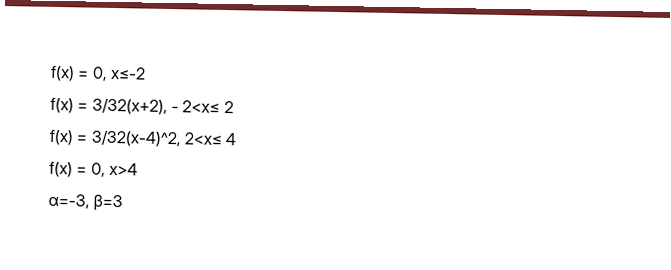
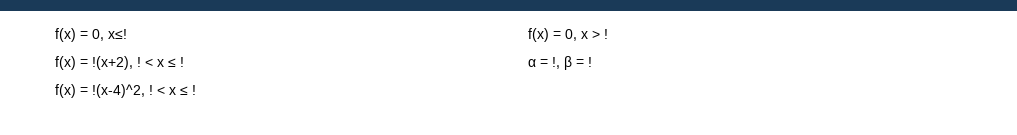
- f(x) = 0, x≤-2
- f(x) = 3/32(x+2), - 2<x≤ 2
- f(x) = 3/32(x-4)^2, 2<x≤ 4
- f(x) = 0, x>4
- α=-3, β=3
+ f(x) = 0, x≤!
+ f(x) = !(x+2), ! < x ≤ !
+ f(x) = !(x-4)^2, ! < x ≤ !
+ f(x) = 0, x > !
+ α = !, β = !

